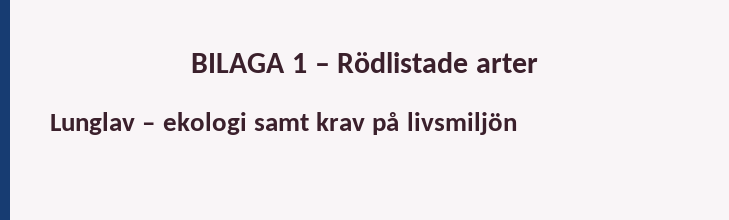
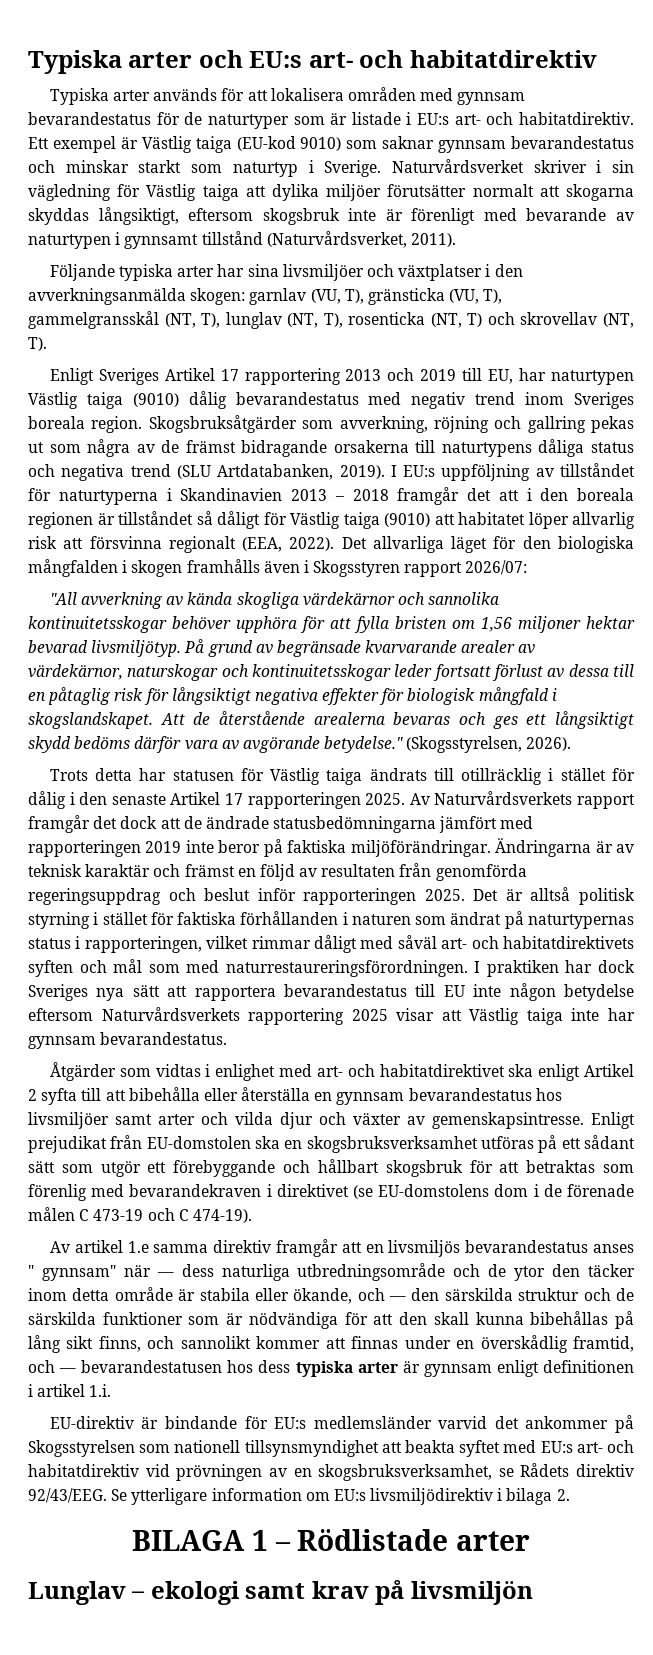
+ Typiska arter och EU:s art- och habitatdirektiv
+ Typiska arter används för att lokalisera områden med gynnsam bevarandestatus för de naturtyper som är listade i EU:s art- och habitatdirektiv. Ett exempel är Västlig taiga (EU-kod 9010) som saknar gynnsam bevarandestatus och minskar starkt som naturtyp i Sverige. Naturvårdsverket skriver i sin vägledning för Västlig taiga att dylika miljöer förutsätter normalt att skogarna skyddas långsiktigt, eftersom skogsbruk inte är förenligt med bevarande av naturtypen i gynnsamt tillstånd (Naturvårdsverket, 2011).
+ Följande typiska arter har sina livsmiljöer och växtplatser i den avverkningsanmälda skogen: garnlav (VU, T), gränsticka (VU, T), gammelgransskål (NT, T), lunglav (NT, T), rosenticka (NT, T) och skrovellav (NT, T).
+ Enligt Sveriges Artikel 17 rapportering 2013 och 2019 till EU, har naturtypen Västlig taiga (9010) dålig bevarandestatus med negativ trend inom Sveriges boreala region. Skogsbruksåtgärder som avverkning, röjning och gallring pekas ut som några av de främst bidragande orsakerna till naturtypens dåliga status och negativa trend (SLU Artdatabanken, 2019). I EU:s uppföljning av tillståndet för naturtyperna i Skandinavien 2013 – 2018 framgår det att i den boreala regionen är tillståndet så dåligt för Västlig taiga (9010) att habitatet löper allvarlig risk att försvinna regionalt (EEA, 2022). Det allvarliga läget för den biologiska mångfalden i skogen framhålls även i Skogsstyren rapport 2026/07:
+ "All avverkning av kända skogliga värdekärnor och sannolika kontinuitetsskogar behöver upphöra för att fylla bristen om 1,56 miljoner hektar bevarad livsmiljötyp. På grund av begränsade kvarvarande arealer av värdekärnor, naturskogar och kontinuitetsskogar leder fortsatt förlust av dessa till en påtaglig risk för långsiktigt negativa effekter för biologisk mångfald i skogslandskapet. Att de återstående arealerna bevaras och ges ett långsiktigt skydd bedöms därför vara av avgörande betydelse." (Skogsstyrelsen, 2026).
+ Trots detta har statusen för Västlig taiga ändrats till otillräcklig i stället för dålig i den senaste Artikel 17 rapporteringen 2025. Av Naturvårdsverkets rapport framgår det dock att de ändrade statusbedömningarna jämfört med rapporteringen 2019 inte beror på faktiska miljöförändringar. Ändringarna är av teknisk karaktär och främst en följd av resultaten från genomförda regeringsuppdrag och beslut inför rapporteringen 2025. Det är alltså politisk styrning i stället för faktiska förhållanden i naturen som ändrat på naturtypernas status i rapporteringen, vilket rimmar dåligt med såväl art- och habitatdirektivets syften och mål som med naturrestaureringsförordningen. I praktiken har dock Sveriges nya sätt att rapportera bevarandestatus till EU inte någon betydelse eftersom Naturvårdsverkets rapportering 2025 visar att Västlig taiga inte har gynnsam bevarandestatus.
+ Åtgärder som vidtas i enlighet med art- och habitatdirektivet ska enligt Artikel 2 syfta till att bibehålla eller återställa en gynnsam bevarandestatus hos livsmiljöer samt arter och vilda djur och växter av gemenskapsintresse. Enligt prejudikat från EU-domstolen ska en skogsbruksverksamhet utföras på ett sådant sätt som utgör ett förebyggande och hållbart skogsbruk för att betraktas som förenlig med bevarandekraven i direktivet (se EU-domstolens dom i de förenade målen C 473-19 och C 474-19).
+ Av artikel 1.e samma direktiv framgår att en livsmiljös bevarandestatus anses " gynnsam" när — dess naturliga utbredningsområde och de ytor den täcker inom detta område är stabila eller ökande, och — den särskilda struktur och de särskilda funktioner som är nödvändiga för att den skall kunna bibehållas på lång sikt finns, och sannolikt kommer att finnas under en överskådlig framtid, och — bevarandestatusen hos dess typiska arter är gynnsam enligt definitionen i artikel 1.i.
+ EU-direktiv är bindande för EU:s medlemsländer varvid det ankommer på Skogsstyrelsen som nationell tillsynsmyndighet att beakta syftet med EU:s art- och habitatdirektiv vid prövningen av en skogsbruksverksamhet, se Rådets direktiv 92/43/EEG. Se ytterligare information om EU:s livsmiljödirektiv i bilaga 2.

